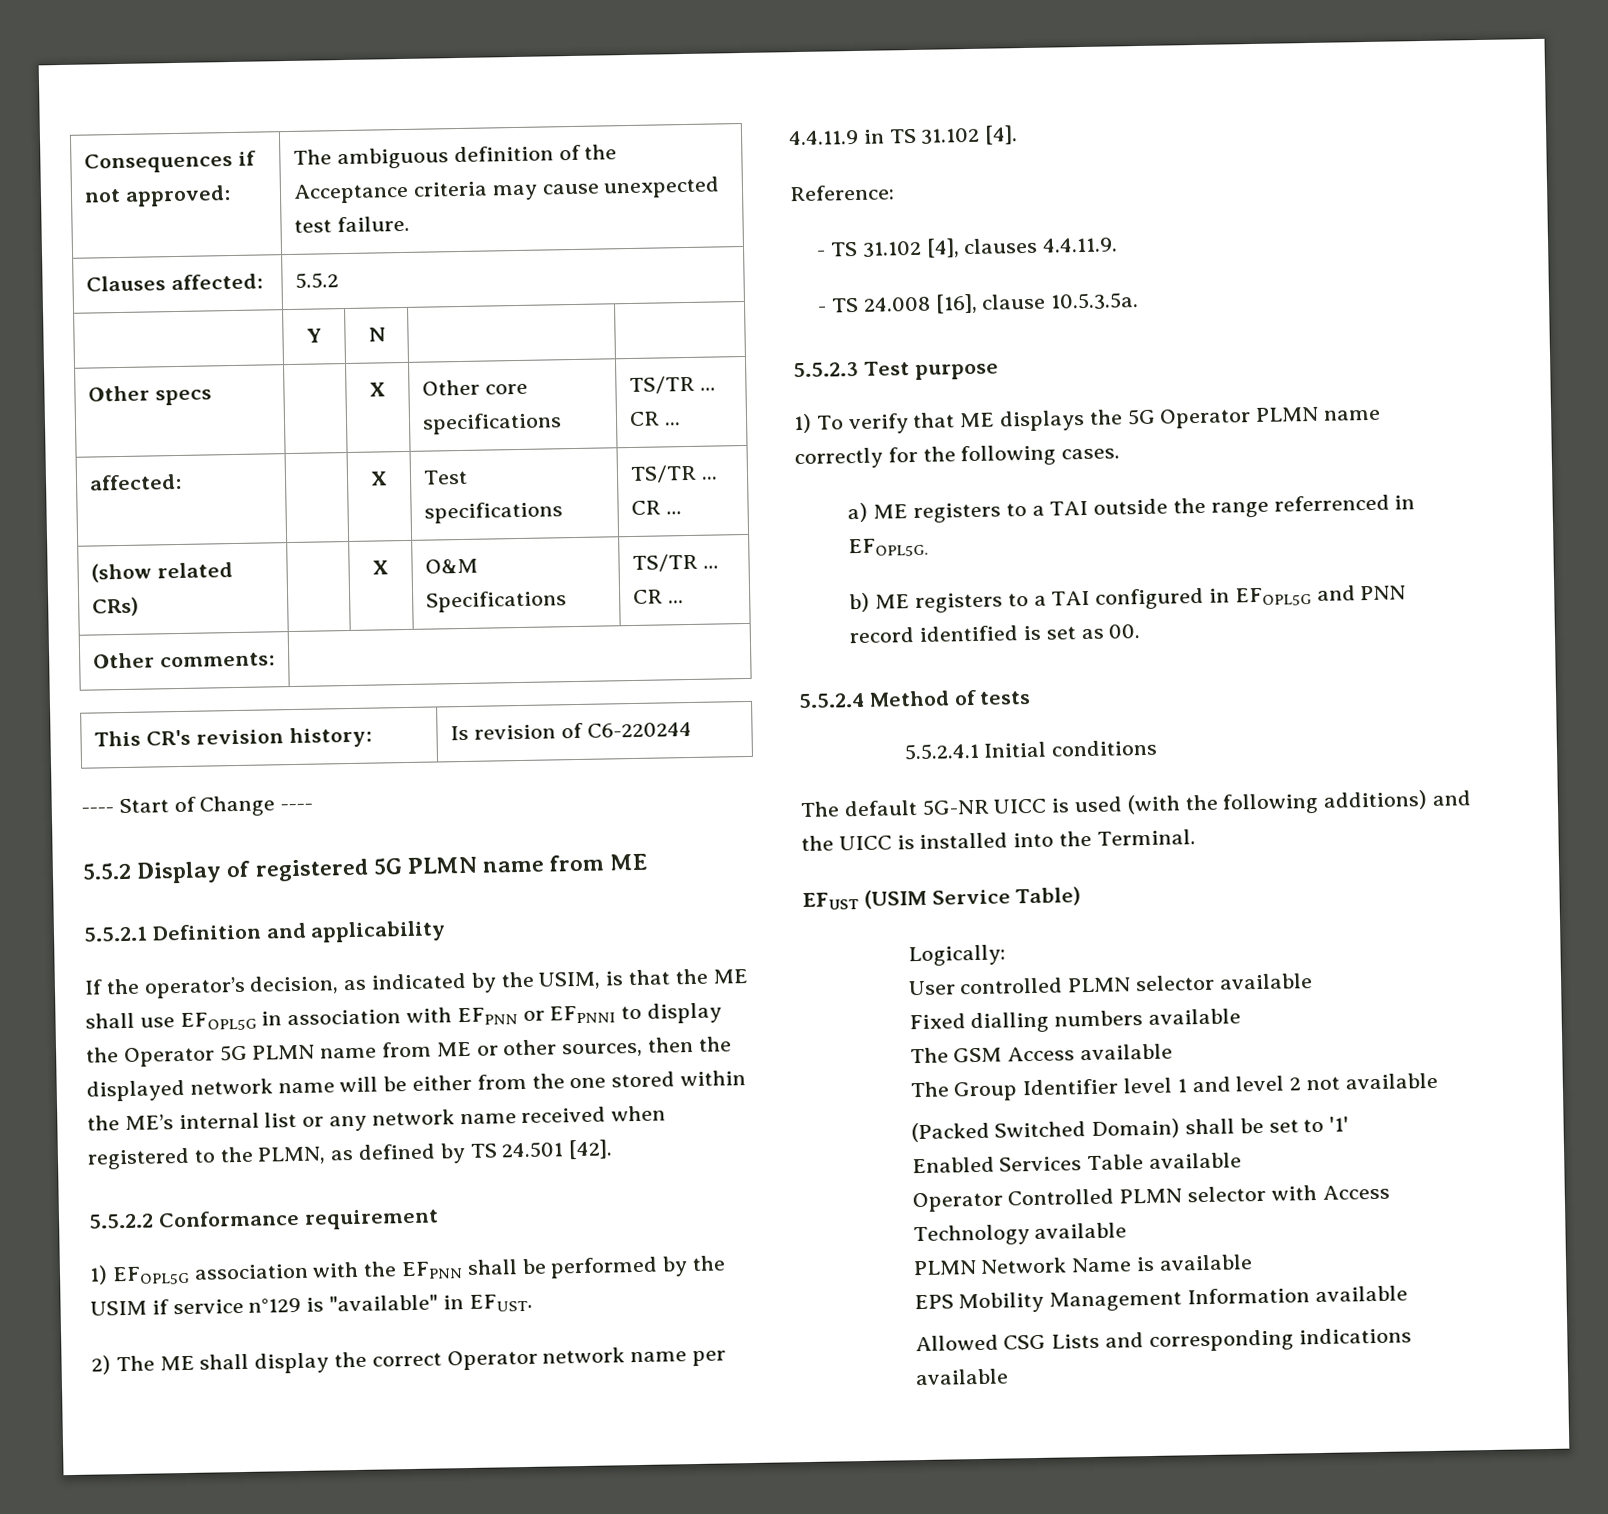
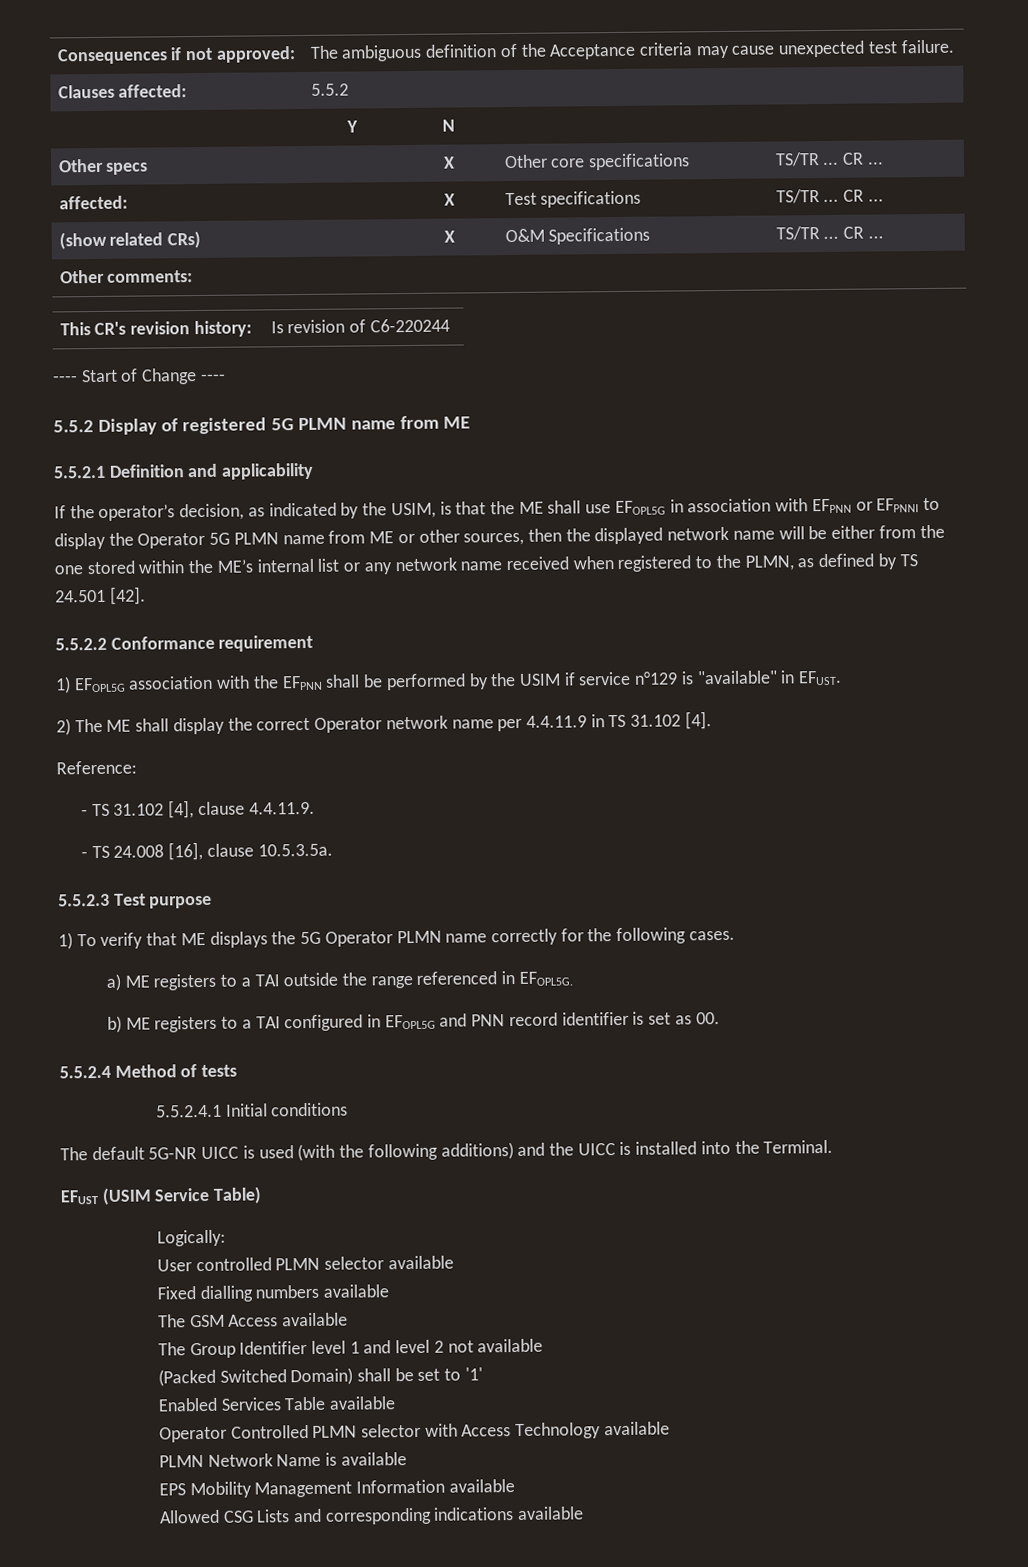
- - TS 31.102 [4], clauses 4.4.11.9.
+ - TS 31.102 [4], clause 4.4.11.9.
- a) ME registers to a TAI outside the range referrenced in EFOPL5G.
+ a) ME registers to a TAI outside the range referenced in EFOPL5G.
- b) ME registers to a TAI configured in EFOPL5G and PNN record identified is set as 00.
+ b) ME registers to a TAI configured in EFOPL5G and PNN record identifier is set as 00.

